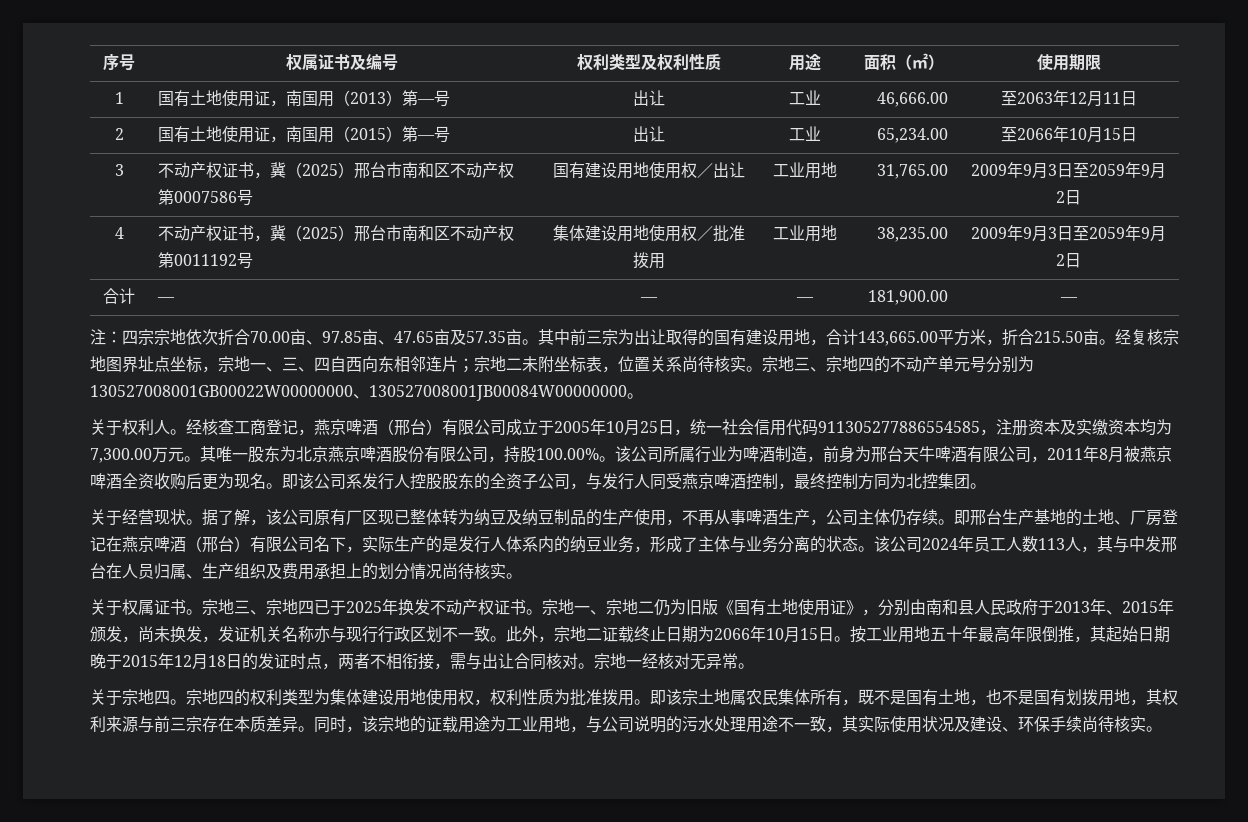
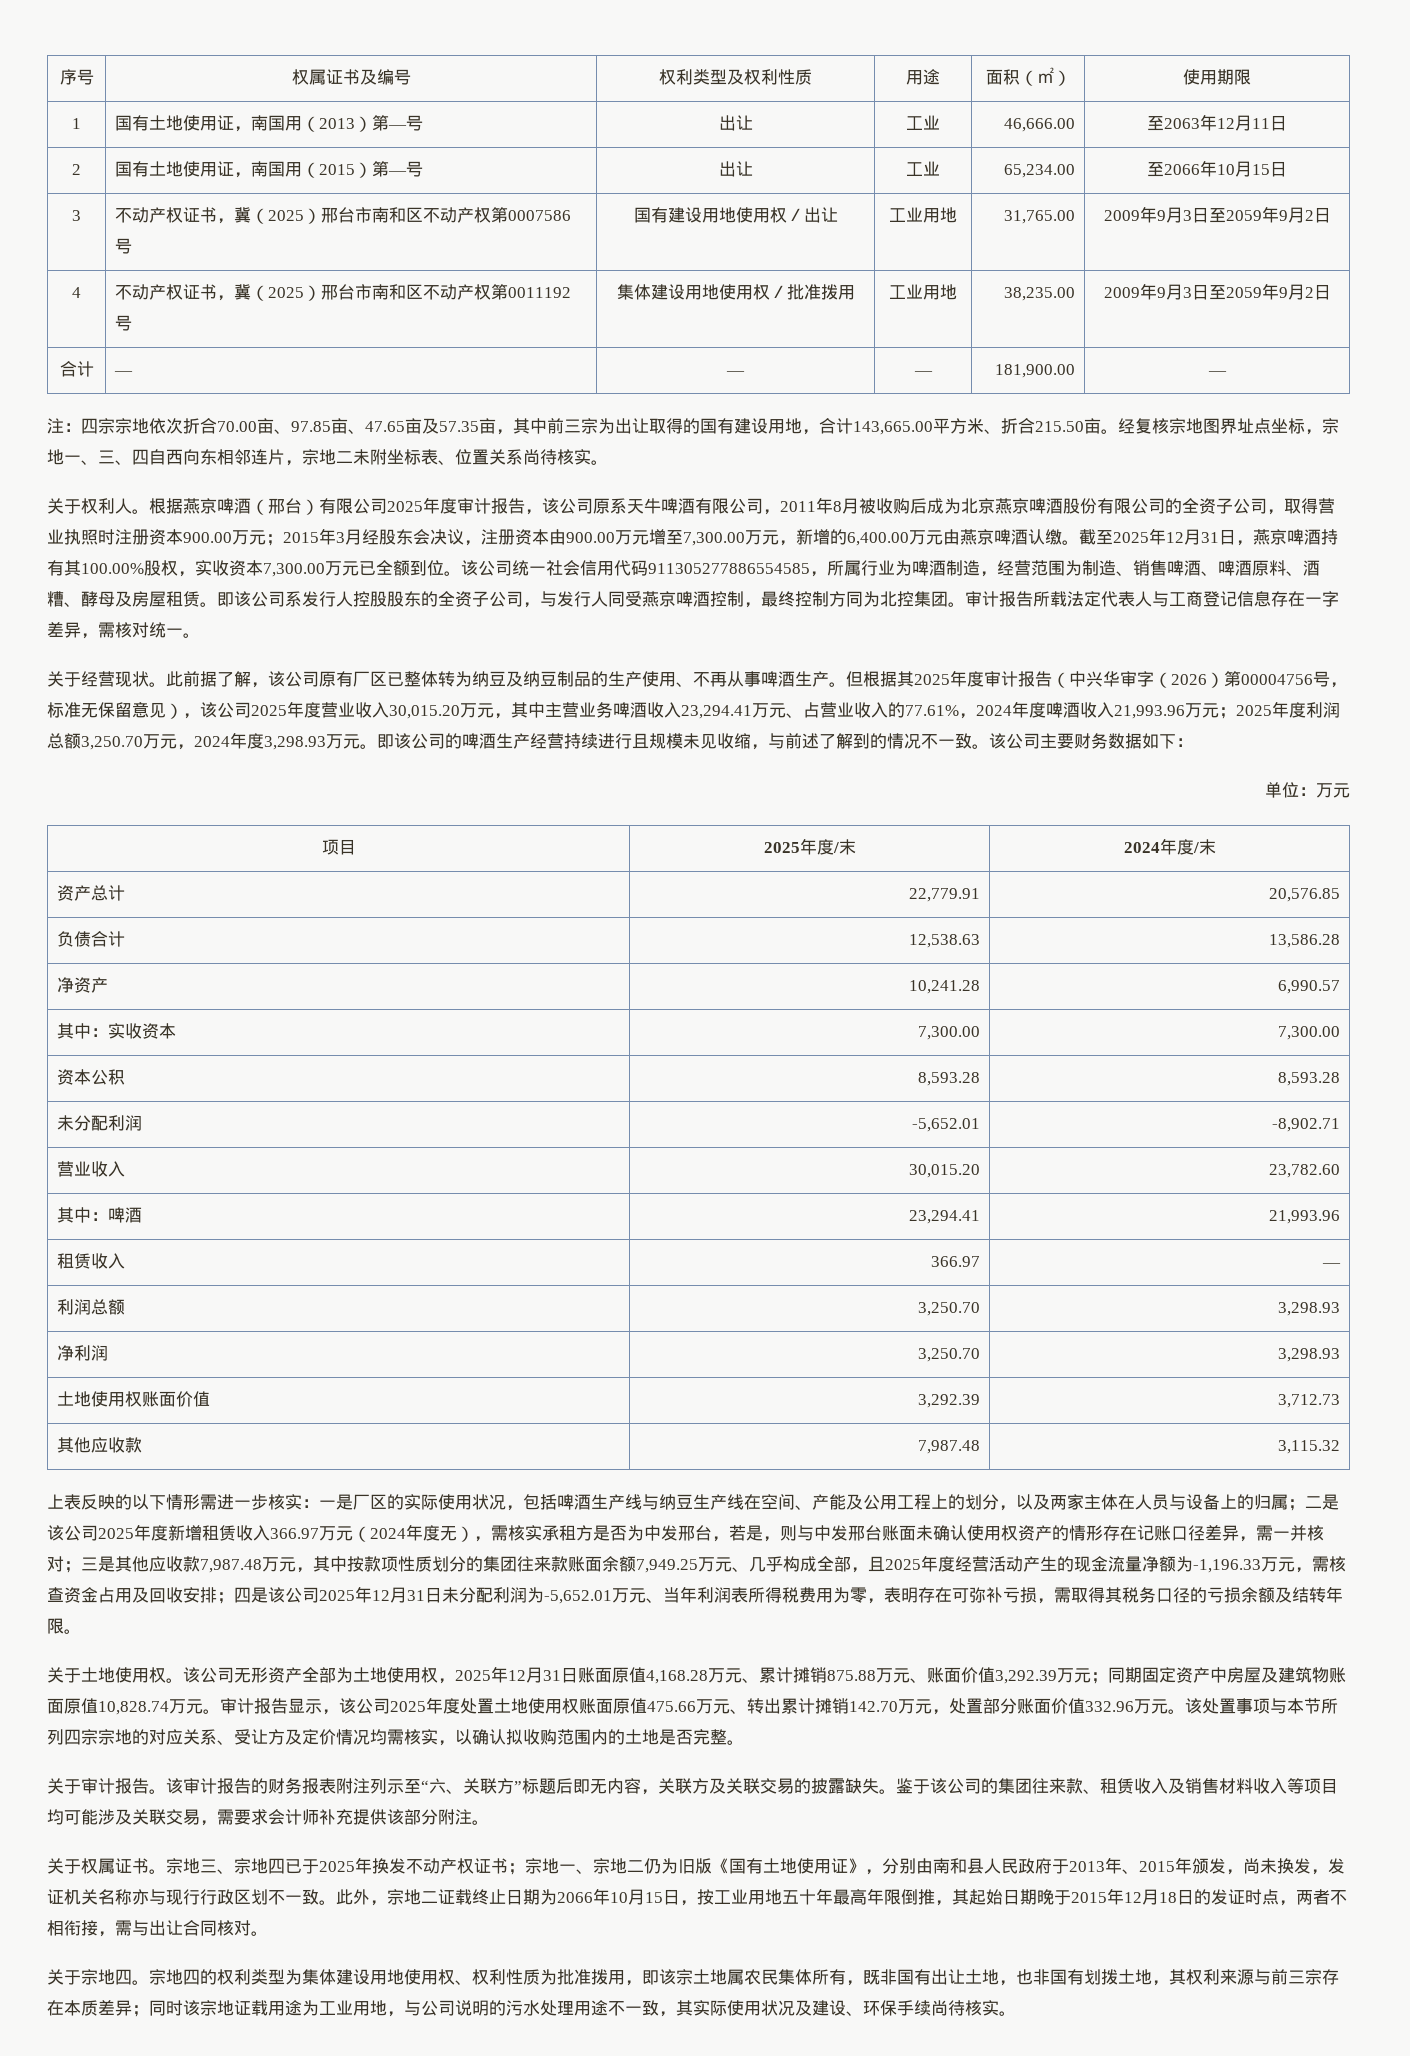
- 注：四宗宗地依次折合70.00亩、97.85亩、47.65亩及57.35亩。其中前三宗为出让取得的国有建设用地，合计143,665.00平方米，折合215.50亩。
+ 注：四宗宗地依次折合70.00亩、97.85亩、47.65亩及57.35亩，其中前三宗为出让取得的国有建设用地，合计143,665.00平方米、折合215.50亩。
- 经复核宗地图界址点坐标，宗地一、三、四自西向东相邻连片；宗地二未附坐标表，位置关系尚待核实。宗地三、宗地四的不动产单元号分别为130527008001GB00022W00000000、130527008001JB00084W00000000。
+ 经复核宗地图界址点坐标，宗地一、三、四自西向东相邻连片，宗地二未附坐标表、位置关系尚待核实。
- 经核查工商登记，燕京啤酒（邢台）有限公司成立于2005年10月25日，统一社会信用代码911305277886554585，注册资本及实缴资本均为7,300.00万元。其唯一股东为北京燕京啤酒股份有限公司，持股100.00%。该公司所属行业为啤酒制造，前身为邢台天牛啤酒有限公司，2011年8月被燕京啤酒全资收购后更为现名。
+ 根据燕京啤酒（邢台）有限公司2025年度审计报告，该公司原系天牛啤酒有限公司，2011年8月被收购后成为北京燕京啤酒股份有限公司的全资子公司，取得营业执照时注册资本900.00万元；2015年3月经股东会决议，注册资本由900.00万元增至7,300.00万元，新增的6,400.00万元由燕京啤酒认缴。截至2025年12月31日，燕京啤酒持有其100.00%股权，实收资本7,300.00万元已全额到位。该公司统一社会信用代码911305277886554585，所属行业为啤酒制造，经营范围为制造、销售啤酒、啤酒原料、酒糟、酵母及房屋租赁。
+ 审计报告所载法定代表人与工商登记信息存在一字差异，需核对统一。
- 据了解，该公司原有厂区现已整体转为纳豆及纳豆制品的生产使用，不再从事啤酒生产，公司主体仍存续。即邢台生产基地的土地、厂房登记在燕京啤酒（邢台）有限公司名下，实际生产的是发行人体系内的纳豆业务，形成了主体与业务分离的状态。该公司2024年员工人数113人，其与中发邢台在人员归属、生产组织及费用承担上的划分情况尚待核实。
+ 此前据了解，该公司原有厂区已整体转为纳豆及纳豆制品的生产使用、不再从事啤酒生产。但根据其2025年度审计报告（中兴华审字（2026）第00004756号，标准无保留意见），该公司2025年度营业收入30,015.20万元，其中主营业务啤酒收入23,294.41万元、占营业收入的77.61%，2024年度啤酒收入21,993.96万元；2025年度利润总额3,250.70万元，2024年度3,298.93万元。即该公司的啤酒生产经营持续进行且规模未见收缩，与前述了解到的情况不一致。该公司主要财务数据如下：
+ 单位：万元
+ 项目 | 2025年度/末 | 2024年度/末
+ 资产总计 | 22,779.91 | 20,576.85
+ 负债合计 | 12,538.63 | 13,586.28
+ 净资产 | 10,241.28 | 6,990.57
+ 其中：实收资本 | 7,300.00 | 7,300.00
+ 资本公积 | 8,593.28 | 8,593.28
+ 未分配利润 | -5,652.01 | -8,902.71
+ 营业收入 | 30,015.20 | 23,782.60
+ 其中：啤酒 | 23,294.41 | 21,993.96
+ 租赁收入 | 366.97 | —
+ 利润总额 | 3,250.70 | 3,298.93
+ 净利润 | 3,250.70 | 3,298.93
+ 土地使用权账面价值 | 3,292.39 | 3,712.73
+ 其他应收款 | 7,987.48 | 3,115.32
+ 上表反映的以下情形需进一步核实：一是厂区的实际使用状况，包括啤酒生产线与纳豆生产线在空间、产能及公用工程上的划分，以及两家主体在人员与设备上的归属；二是该公司2025年度新增租赁收入366.97万元（2024年度无），需核实承租方是否为中发邢台，若是，则与中发邢台账面未确认使用权资产的情形存在记账口径差异，需一并核对；三是其他应收款7,987.48万元，其中按款项性质划分的集团往来款账面余额7,949.25万元、几乎构成全部，且2025年度经营活动产生的现金流量净额为-1,196.33万元，需核查资金占用及回收安排；四是该公司2025年12月31日未分配利润为-5,652.01万元、当年利润表所得税费用为零，表明存在可弥补亏损，需取得其税务口径的亏损余额及结转年限。
+ 关于土地使用权。该公司无形资产全部为土地使用权，2025年12月31日账面原值4,168.28万元、累计摊销875.88万元、账面价值3,292.39万元；同期固定资产中房屋及建筑物账面原值10,828.74万元。审计报告显示，该公司2025年度处置土地使用权账面原值475.66万元、转出累计摊销142.70万元，处置部分账面价值332.96万元。该处置事项与本节所列四宗宗地的对应关系、受让方及定价情况均需核实，以确认拟收购范围内的土地是否完整。
+ 关于审计报告。该审计报告的财务报表附注列示至“六、关联方”标题后即无内容，关联方及关联交易的披露缺失。鉴于该公司的集团往来款、租赁收入及销售材料收入等项目均可能涉及关联交易，需要求会计师补充提供该部分附注。
- 宗地三、宗地四已于2025年换发不动产权证书。宗地一、宗地二仍为旧版《国有土地使用证》，分别由南和县人民政府于2013年、2015年颁发，尚未换发，发证机关名称亦与现行行政区划不一致。
+ 宗地三、宗地四已于2025年换发不动产权证书；宗地一、宗地二仍为旧版《国有土地使用证》，分别由南和县人民政府于2013年、2015年颁发，尚未换发，发证机关名称亦与现行行政区划不一致。
- 此外，宗地二证载终止日期为2066年10月15日。按工业用地五十年最高年限倒推，其起始日期晚于2015年12月18日的发证时点，两者不相衔接，需与出让合同核对。宗地一经核对无异常。
+ 此外，宗地二证载终止日期为2066年10月15日，按工业用地五十年最高年限倒推，其起始日期晚于2015年12月18日的发证时点，两者不相衔接，需与出让合同核对。
- 宗地四的权利类型为集体建设用地使用权，权利性质为批准拨用。即该宗土地属农民集体所有，既不是国有土地，也不是国有划拨用地，其权利来源与前三宗存在本质差异。同时，该宗地的证载用途为工业用地，与公司说明的污水处理用途不一致，其实际使用状况及建设、环保手续尚待核实。
+ 宗地四的权利类型为集体建设用地使用权、权利性质为批准拨用，即该宗土地属农民集体所有，既非国有出让土地，也非国有划拨土地，其权利来源与前三宗存在本质差异；同时该宗地证载用途为工业用地，与公司说明的污水处理用途不一致，其实际使用状况及建设、环保手续尚待核实。

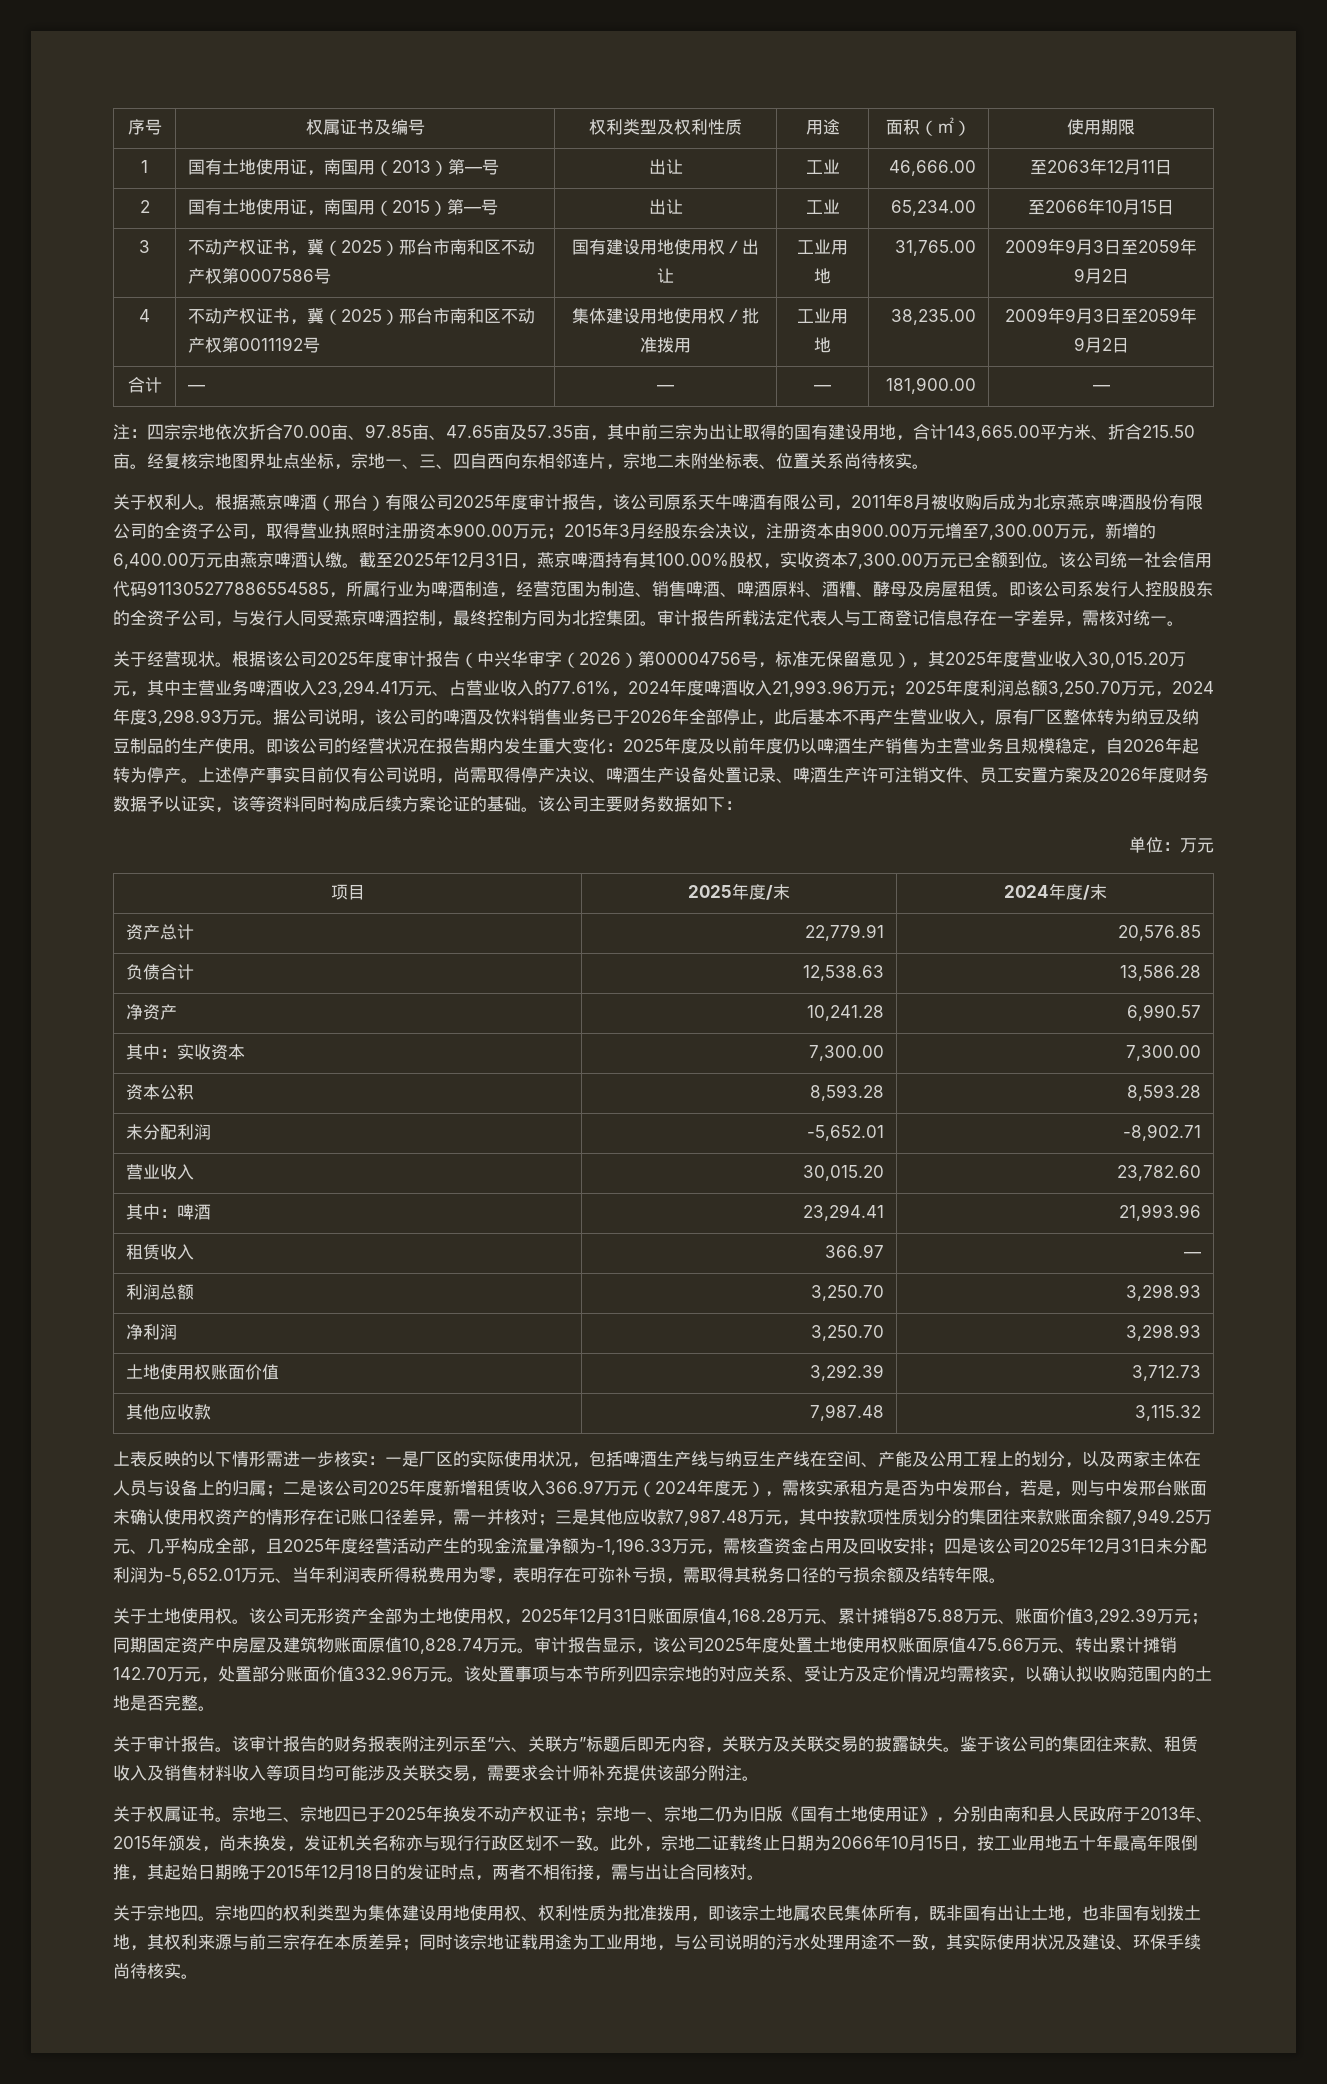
- 此前据了解，该公司原有厂区已整体转为纳豆及纳豆制品的生产使用、不再从事啤酒生产。但根据其2025年度审计报告（中兴华审字（2026）第00004756号，标准无保留意见），该公司2025年度营业收入30,015.20万元，其中主营业务啤酒收入23,294.41万元、占营业收入的77.61%，2024年度啤酒收入21,993.96万元；2025年度利润总额3,250.70万元，2024年度3,298.93万元。
+ 根据该公司2025年度审计报告（中兴华审字（2026）第00004756号，标准无保留意见），其2025年度营业收入30,015.20万元，其中主营业务啤酒收入23,294.41万元、占营业收入的77.61%，2024年度啤酒收入21,993.96万元；2025年度利润总额3,250.70万元，2024年度3,298.93万元。
- 即该公司的啤酒生产经营持续进行且规模未见收缩，与前述了解到的情况不一致。
+ 据公司说明，该公司的啤酒及饮料销售业务已于2026年全部停止，此后基本不再产生营业收入，原有厂区整体转为纳豆及纳豆制品的生产使用。即该公司的经营状况在报告期内发生重大变化：2025年度及以前年度仍以啤酒生产销售为主营业务且规模稳定，自2026年起转为停产。上述停产事实目前仅有公司说明，尚需取得停产决议、啤酒生产设备处置记录、啤酒生产许可注销文件、员工安置方案及2026年度财务数据予以证实，该等资料同时构成后续方案论证的基础。

